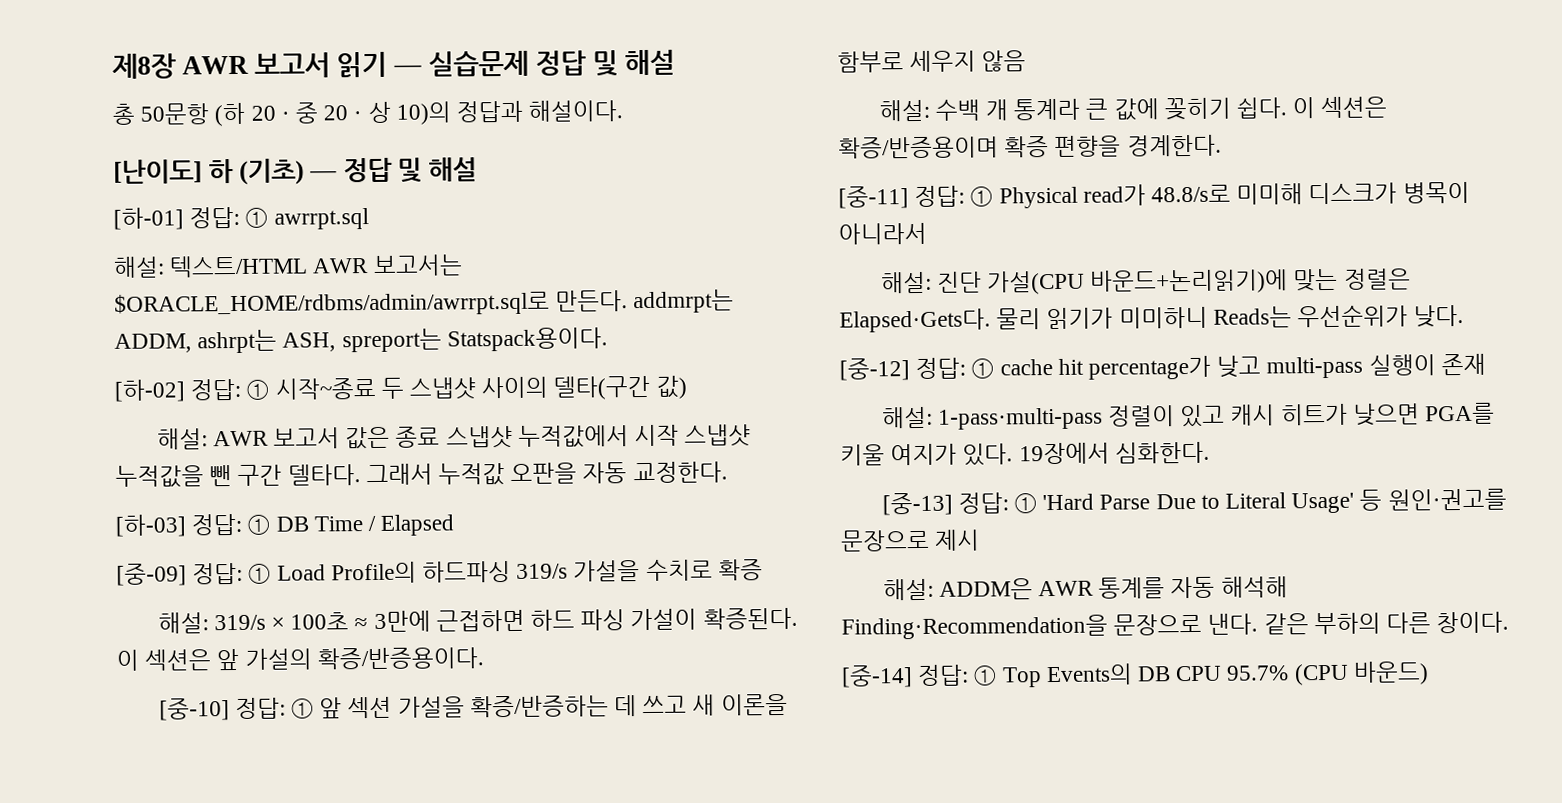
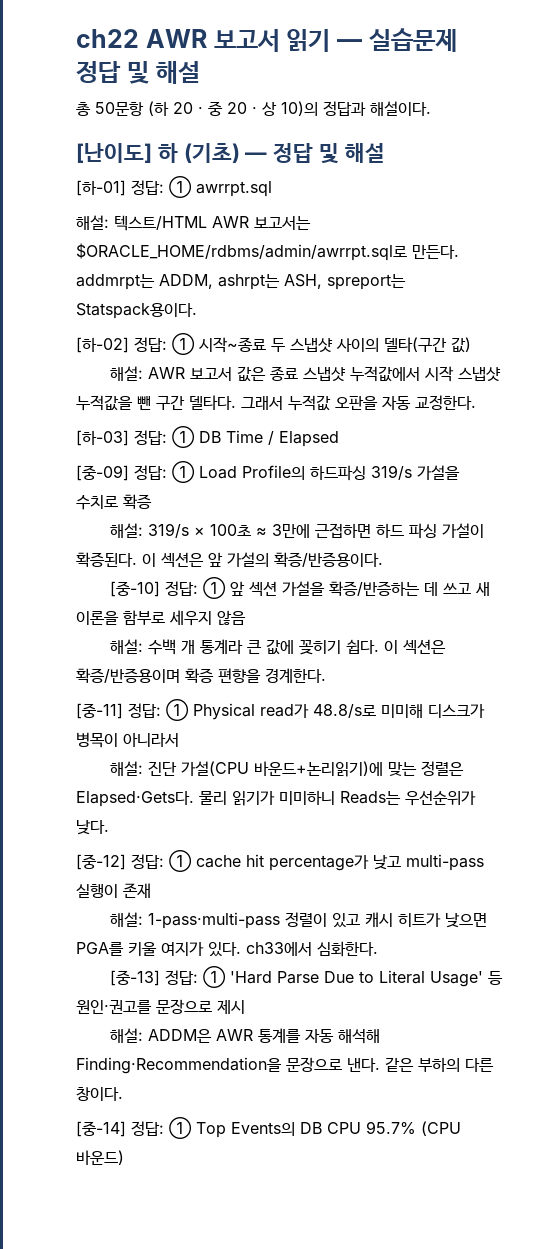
- 제8장 AWR 보고서 읽기 — 실습문제 정답 및 해설
+ ch22 AWR 보고서 읽기 — 실습문제 정답 및 해설
- 해설: 1-pass·multi-pass 정렬이 있고 캐시 히트가 낮으면 PGA를 키울 여지가 있다. 19장에서 심화한다.
+ 해설: 1-pass·multi-pass 정렬이 있고 캐시 히트가 낮으면 PGA를 키울 여지가 있다. ch33에서 심화한다.

